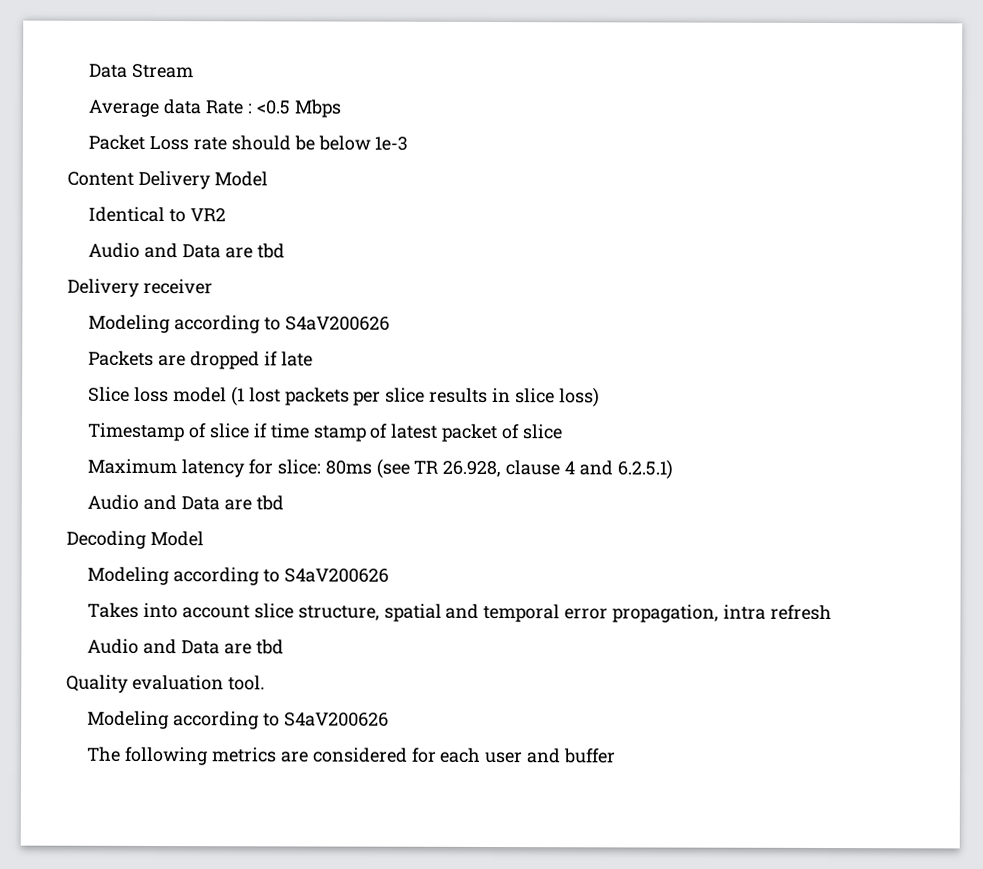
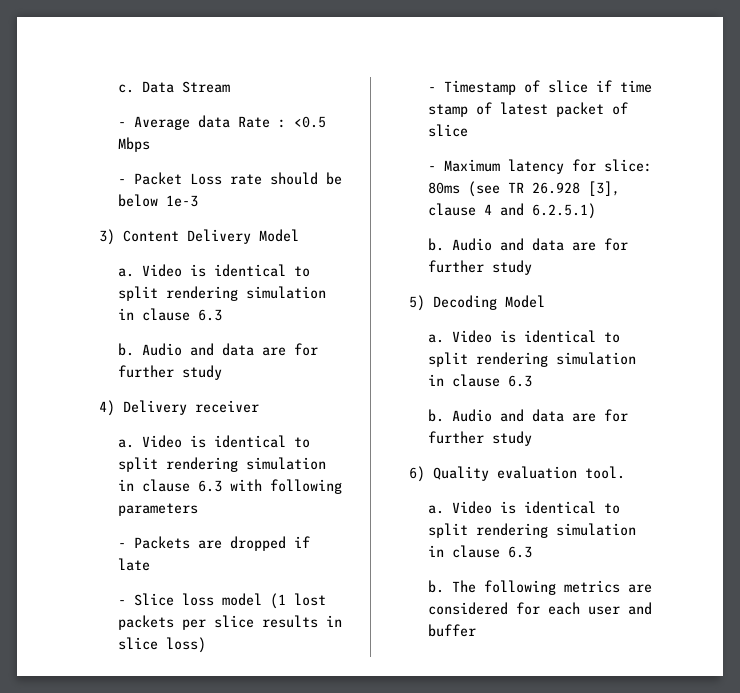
+ c.
- Average data Rate : <0.5 Mbps
+ - Average data Rate : <0.5 Mbps
- Packet Loss rate should be below 1e-3
+ - Packet Loss rate should be below 1e-3
- Content Delivery Model
- Identical to VR2
- Audio and Data are tbd
- Delivery receiver
- Modeling according to S4aV200626
- Packets are dropped if late
+ 3) Content Delivery Model
+ a. Video is identical to split rendering simulation in clause 6.3
+ b. Audio and data are for further study
+ 4) Delivery receiver
+ a. Video is identical to split rendering simulation in clause 6.3 with following parameters
+ - Packets are dropped if late
- Slice loss model (1 lost packets per slice results in slice loss)
+ - Slice loss model (1 lost packets per slice results in slice loss)
- Timestamp of slice if time stamp of latest packet of slice
+ - Timestamp of slice if time stamp of latest packet of slice
- Maximum latency for slice: 80ms (see TR 26.928, clause 4 and 6.2.5.1)
- Audio and Data are tbd
- Decoding Model
- Modeling according to S4aV200626
- Takes into account slice structure, spatial and temporal error propagation, intra refresh
- Audio and Data are tbd
- Quality evaluation tool.
- Modeling according to S4aV200626
- The following metrics are considered for each user and buffer
+ - Maximum latency for slice: 80ms (see TR 26.928 [3], clause 4 and 6.2.5.1)
+ b. Audio and data are for further study
+ 5) Decoding Model
+ a. Video is identical to split rendering simulation in clause 6.3
+ b. Audio and data are for further study
+ 6) Quality evaluation tool.
+ a. Video is identical to split rendering simulation in clause 6.3
+ b. The following metrics are considered for each user and buffer

